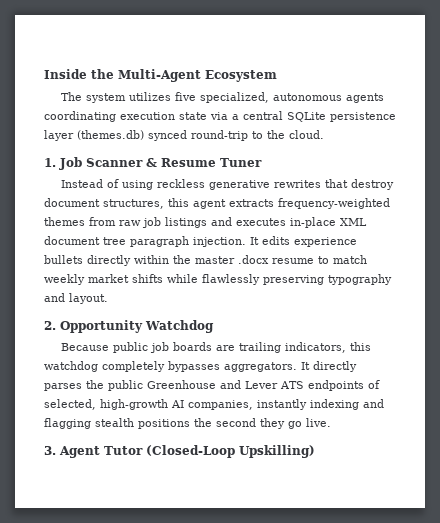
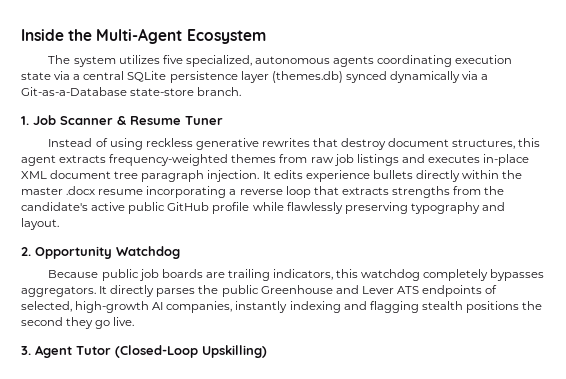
- The system utilizes five specialized, autonomous agents coordinating execution state via a central SQLite persistence layer (themes.db) synced round-trip to the cloud.
+ The system utilizes five specialized, autonomous agents coordinating execution state via a central SQLite persistence layer (themes.db) synced dynamically via a Git-as-a-Database state-store branch.
- It edits experience bullets directly within the master .docx resume to match weekly market shifts while flawlessly preserving typography and layout.
+ It edits experience bullets directly within the master .docx resume incorporating a reverse loop that extracts strengths from the candidate's active public GitHub profile while flawlessly preserving typography and layout.

